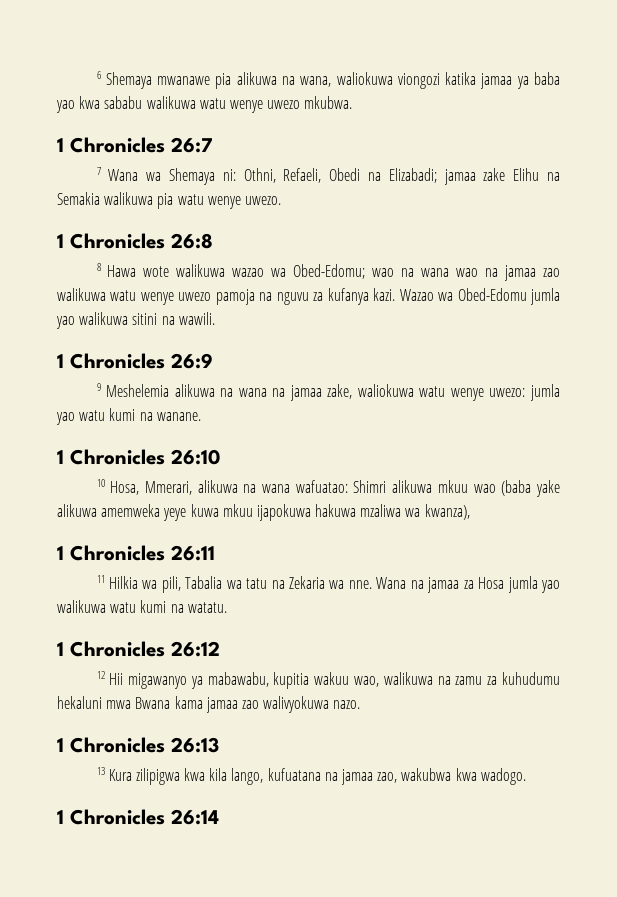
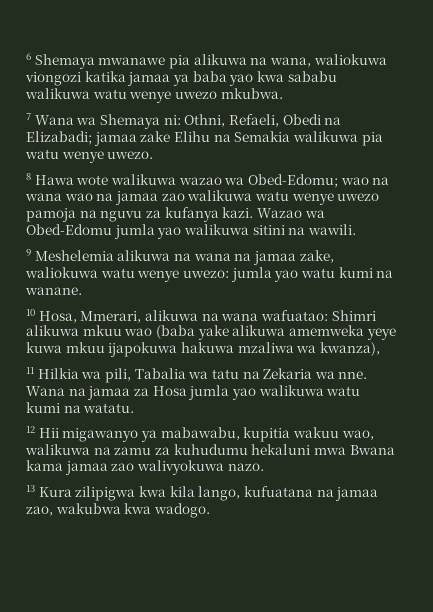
- 1 Chronicles 26:7
- 1 Chronicles 26:8
- 1 Chronicles 26:9
- 1 Chronicles 26:10
- 1 Chronicles 26:11
- 1 Chronicles 26:12
- 1 Chronicles 26:13
- 1 Chronicles 26:14

